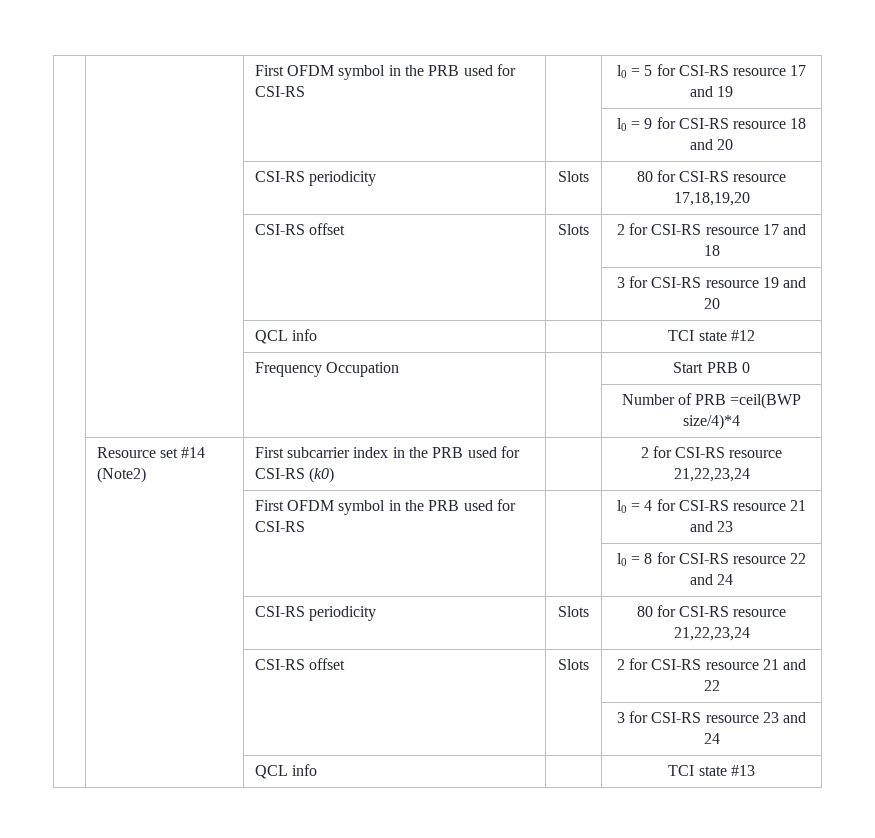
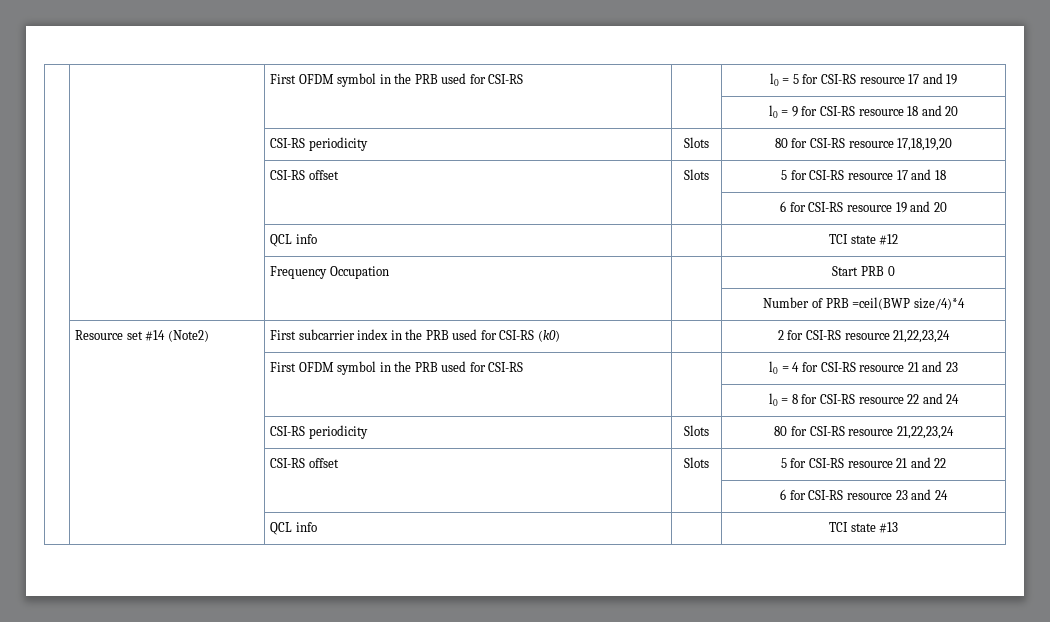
- | | CSI-RS offset | Slots | 2 for CSI-RS resource 17 and 18
+ | | CSI-RS offset | Slots | 5 for CSI-RS resource 17 and 18
- | | | | 3 for CSI-RS resource 19 and 20
+ | | | | 6 for CSI-RS resource 19 and 20
- | | CSI-RS offset | Slots | 2 for CSI-RS resource 21 and 22
+ | | CSI-RS offset | Slots | 5 for CSI-RS resource 21 and 22
- | | | | 3 for CSI-RS resource 23 and 24
+ | | | | 6 for CSI-RS resource 23 and 24

